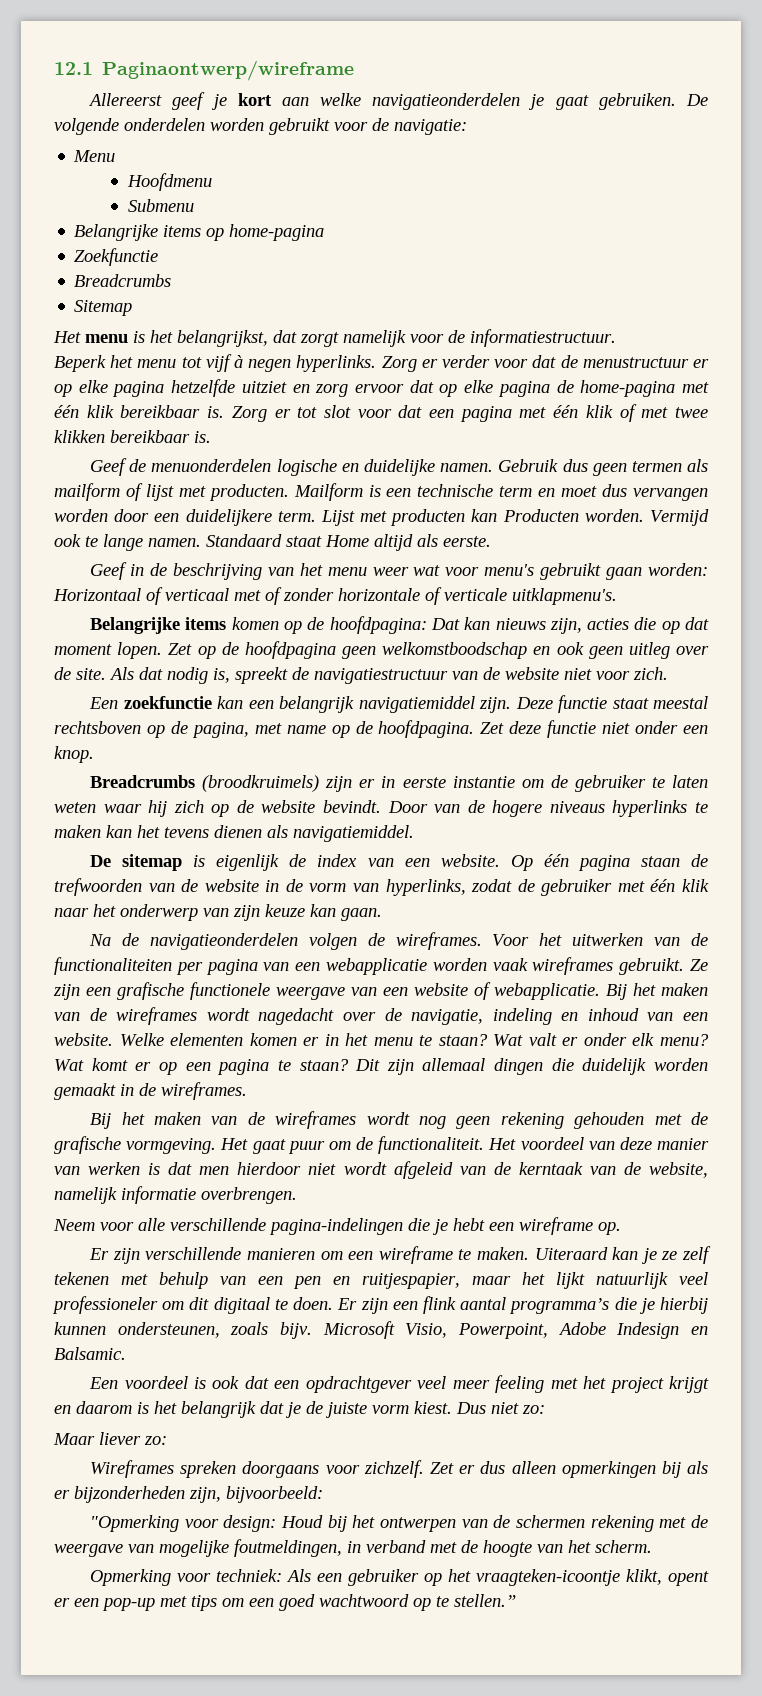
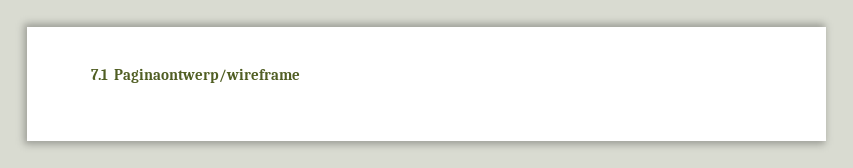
- 12.1 Paginaontwerp/wireframe
+ 7.1 Paginaontwerp/wireframe
- Allereerst geef je kort aan welke navigatieonderdelen je gaat gebruiken. De volgende onderdelen worden gebruikt voor de navigatie:
- Menu
- Hoofdmenu
- Submenu
- Belangrijke items op home-pagina
- Zoekfunctie
- Breadcrumbs
- Sitemap
- Het menu is het belangrijkst, dat zorgt namelijk voor de informatiestructuur.
- Beperk het menu tot vijf à negen hyperlinks. Zorg er verder voor dat de menustructuur er op elke pagina hetzelfde uitziet en zorg ervoor dat op elke pagina de home-pagina met één klik bereikbaar is. Zorg er tot slot voor dat een pagina met één klik of met twee klikken bereikbaar is.
- Geef de menuonderdelen logische en duidelijke namen. Gebruik dus geen termen als mailform of lijst met producten. Mailform is een technische term en moet dus vervangen worden door een duidelijkere term. Lijst met producten kan Producten worden. Vermijd ook te lange namen. Standaard staat Home altijd als eerste.
- Geef in de beschrijving van het menu weer wat voor menu's gebruikt gaan worden: Horizontaal of verticaal met of zonder horizontale of verticale uitklapmenu's.
- Belangrijke items komen op de hoofdpagina: Dat kan nieuws zijn, acties die op dat moment lopen. Zet op de hoofdpagina geen welkomstboodschap en ook geen uitleg over de site. Als dat nodig is, spreekt de navigatiestructuur van de website niet voor zich.
- Een zoekfunctie kan een belangrijk navigatiemiddel zijn. Deze functie staat meestal rechtsboven op de pagina, met name op de hoofdpagina. Zet deze functie niet onder een knop.
- Breadcrumbs (broodkruimels) zijn er in eerste instantie om de gebruiker te laten weten waar hij zich op de website bevindt. Door van de hogere niveaus hyperlinks te maken kan het tevens dienen als navigatiemiddel.
- De sitemap is eigenlijk de index van een website. Op één pagina staan de trefwoorden van de website in de vorm van hyperlinks, zodat de gebruiker met één klik naar het onderwerp van zijn keuze kan gaan.
- Na de navigatieonderdelen volgen de wireframes. Voor het uitwerken van de functionaliteiten per pagina van een webapplicatie worden vaak wireframes gebruikt. Ze zijn een grafische functionele weergave van een website of webapplicatie. Bij het maken van de wireframes wordt nagedacht over de navigatie, indeling en inhoud van een website. Welke elementen komen er in het menu te staan? Wat valt er onder elk menu? Wat komt er op een pagina te staan? Dit zijn allemaal dingen die duidelijk worden gemaakt in de wireframes.
- Bij het maken van de wireframes wordt nog geen rekening gehouden met de grafische vormgeving. Het gaat puur om de functionaliteit. Het voordeel van deze manier van werken is dat men hierdoor niet wordt afgeleid van de kerntaak van de website, namelijk informatie overbrengen.
- Neem voor alle verschillende pagina-indelingen die je hebt een wireframe op.
- Er zijn verschillende manieren om een wireframe te maken. Uiteraard kan je ze zelf tekenen met behulp van een pen en ruitjespapier, maar het lijkt natuurlijk veel professioneler om dit digitaal te doen. Er zijn een flink aantal programma’s die je hierbij kunnen ondersteunen, zoals bijv. Microsoft Visio, Powerpoint, Adobe Indesign en Balsamic.
- Een voordeel is ook dat een opdrachtgever veel meer feeling met het project krijgt en daarom is het belangrijk dat je de juiste vorm kiest. Dus niet zo:
- Maar liever zo:
- Wireframes spreken doorgaans voor zichzelf. Zet er dus alleen opmerkingen bij als er bijzonderheden zijn, bijvoorbeeld:
- "Opmerking voor design: Houd bij het ontwerpen van de schermen rekening met de weergave van mogelijke foutmeldingen, in verband met de hoogte van het scherm.
- Opmerking voor techniek: Als een gebruiker op het vraagteken-icoontje klikt, opent er een pop-up met tips om een goed wachtwoord op te stellen.”

